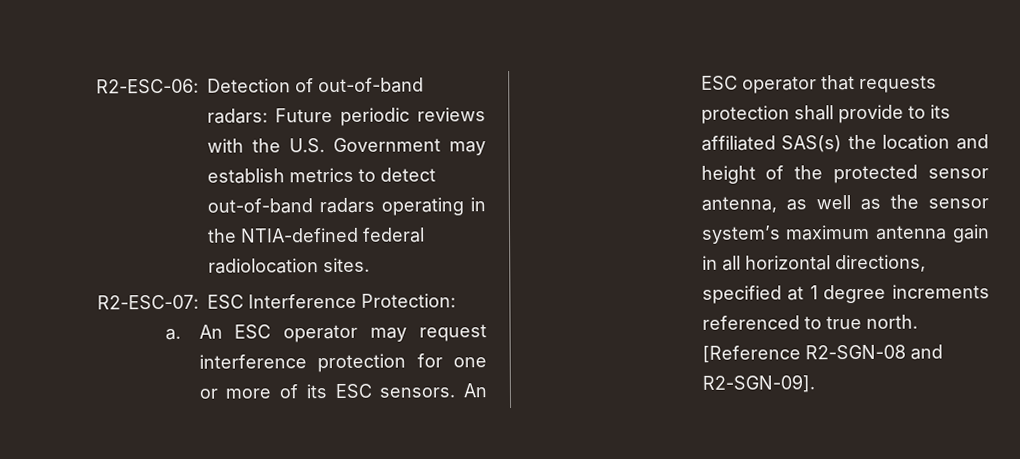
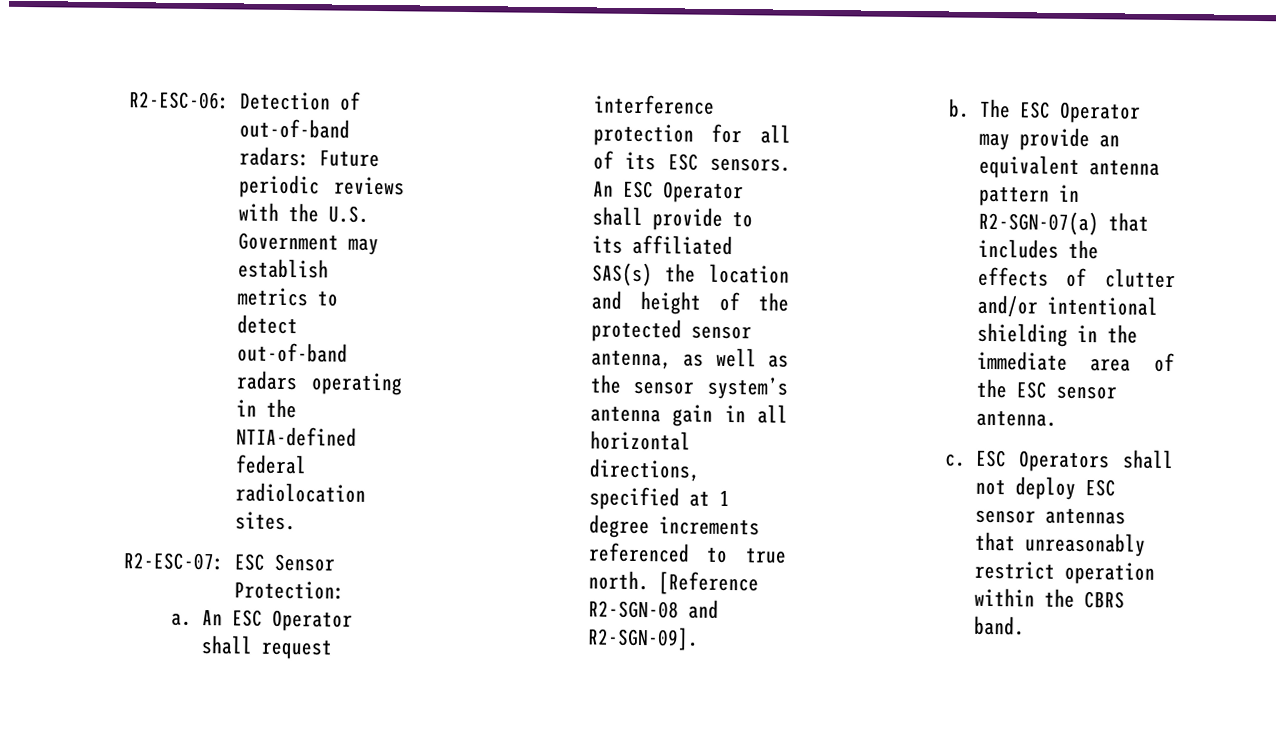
- R2-ESC-07: ESC Interference Protection:
+ R2-ESC-07: ESC Sensor Protection:
- An ESC operator may request interference protection for one or more of its ESC sensors.
+ An ESC Operator shall request interference protection for all of its ESC sensors.
- An ESC operator that requests protection shall provide to its affiliated SAS(s) the location and height of the protected sensor antenna, as well as the sensor system’s maximum antenna gain in all horizontal directions, specified at 1 degree increments referenced to true north.
+ An ESC Operator shall provide to its affiliated SAS(s) the location and height of the protected sensor antenna, as well as the sensor system’s antenna gain in all horizontal directions, specified at 1 degree increments referenced to true north.
+ b. The ESC Operator may provide an equivalent antenna pattern in R2-SGN-07(a) that includes the effects of clutter and/or intentional shielding in the immediate area of the ESC sensor antenna.
+ c. ESC Operators shall not deploy ESC sensor antennas that unreasonably restrict operation within the CBRS band.

